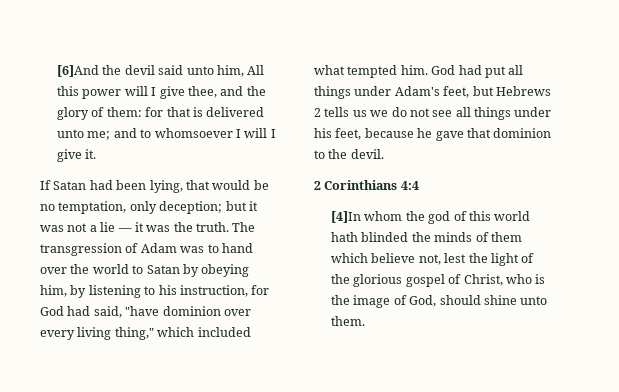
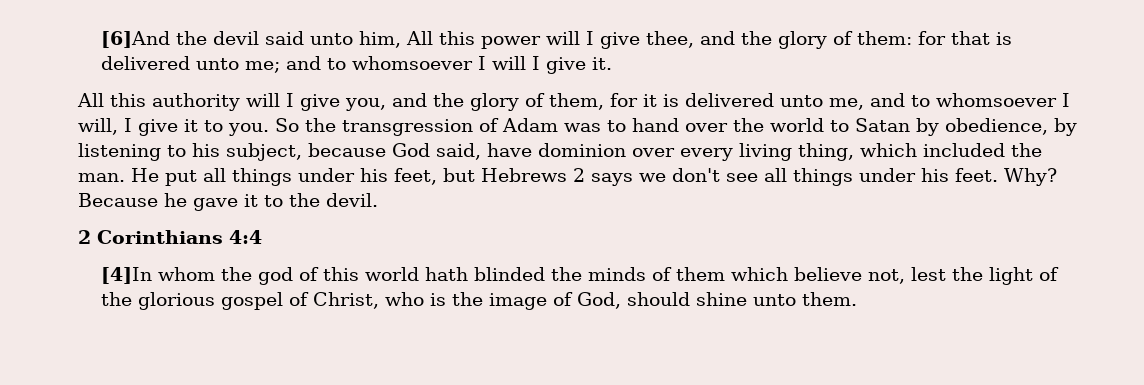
- If Satan had been lying, that would be no temptation, only deception; but it was not a lie — it was the truth. The transgression of Adam was to hand over the world to Satan by obeying him, by listening to his instruction, for God had said, "have dominion over every living thing," which included what tempted him. God had put all things under Adam's feet, but Hebrews 2 tells us we do not see all things under his feet, because he gave that dominion to the devil.
+ All this authority will I give you, and the glory of them, for it is delivered unto me, and to whomsoever I will, I give it to you. So the transgression of Adam was to hand over the world to Satan by obedience, by listening to his subject, because God said, have dominion over every living thing, which included the man. He put all things under his feet, but Hebrews 2 says we don't see all things under his feet. Why? Because he gave it to the devil.

